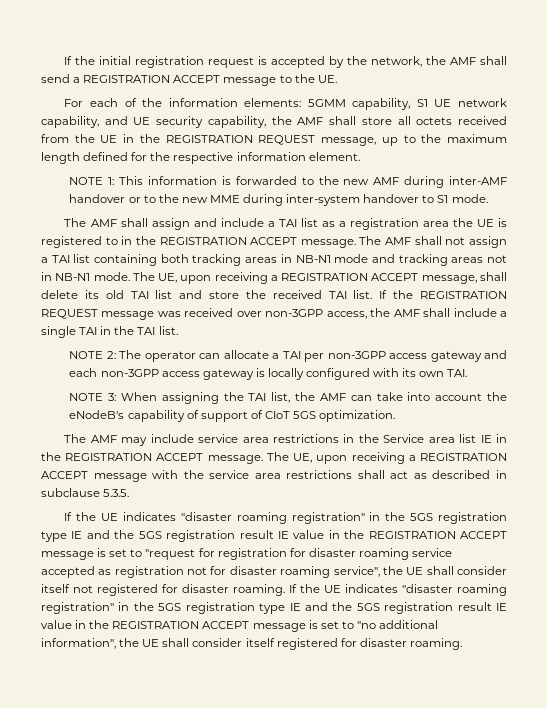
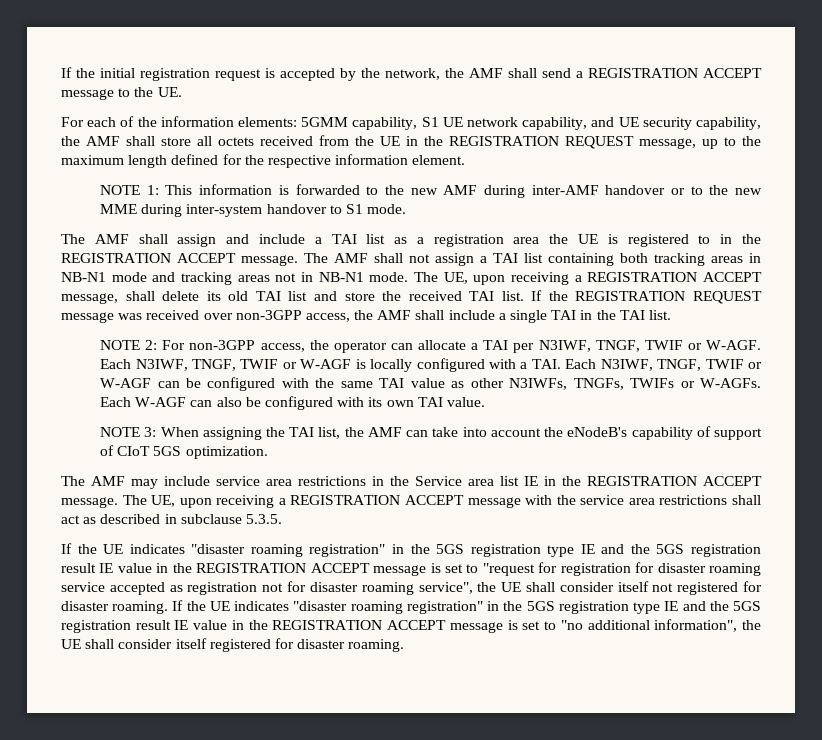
- NOTE 2: The operator can allocate a TAI per non-3GPP access gateway and each non-3GPP access gateway is locally configured with its own TAI.
+ NOTE 2: For non-3GPP access, the operator can allocate a TAI per N3IWF, TNGF, TWIF or W-AGF. Each N3IWF, TNGF, TWIF or W-AGF is locally configured with a TAI. Each N3IWF, TNGF, TWIF or W-AGF can be configured with the same TAI value as other N3IWFs, TNGFs, TWIFs or W-AGFs. Each W-AGF can also be configured with its own TAI value.

